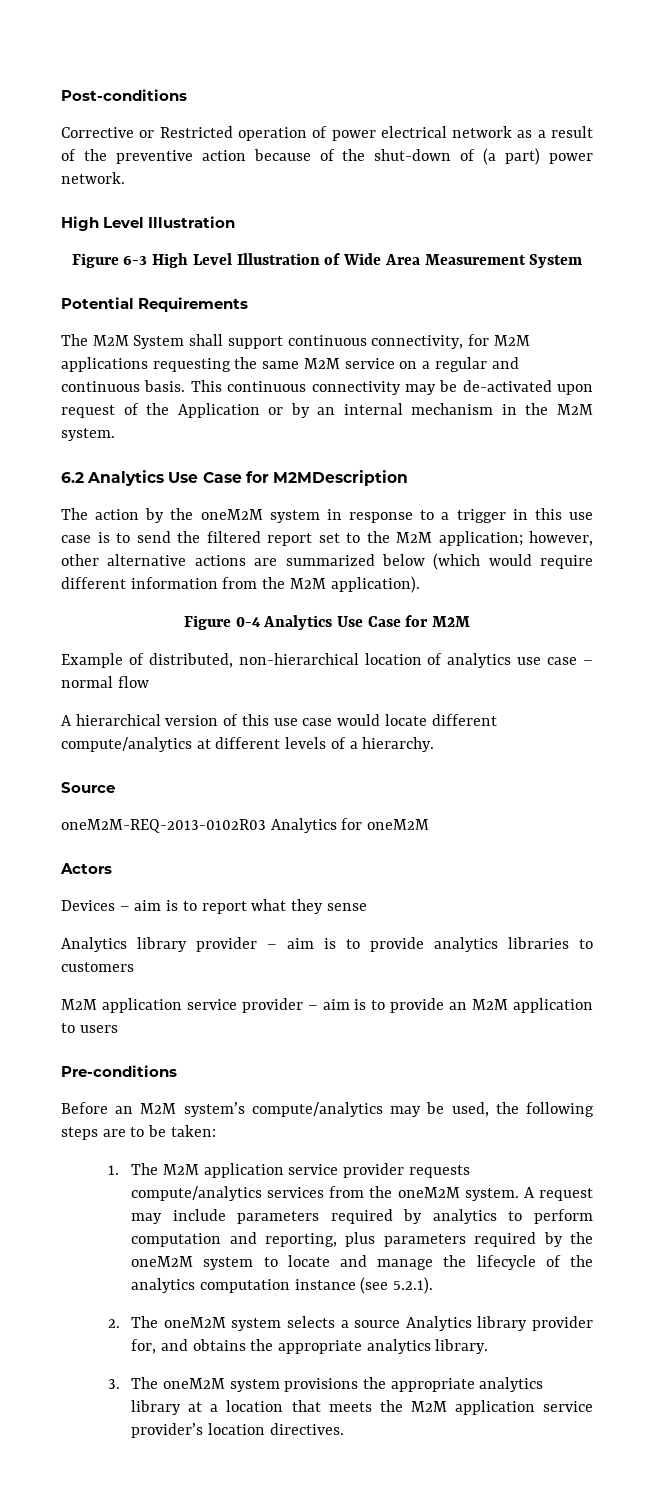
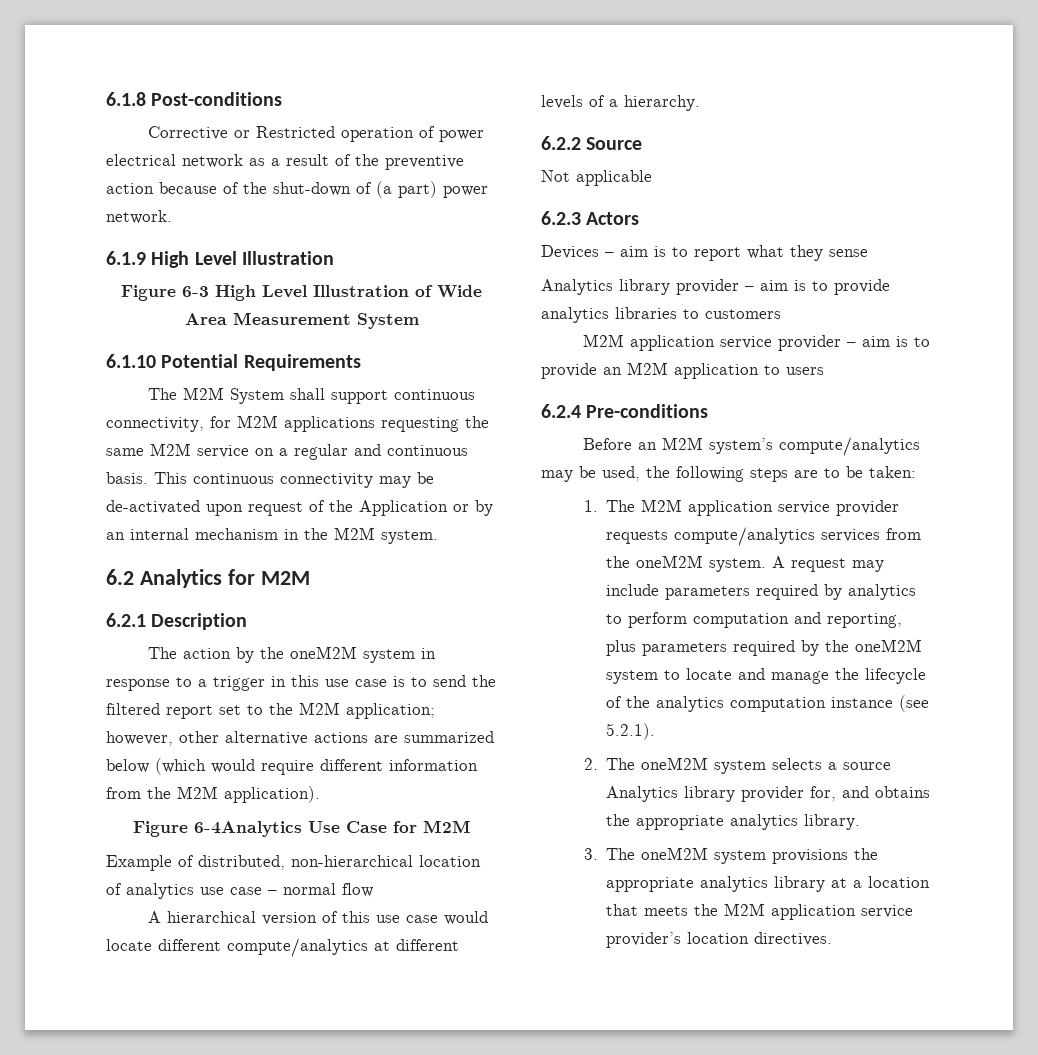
- Post-conditions
+ 6.1.8 Post-conditions
  Corrective or Restricted operation of power electrical network as a result of the preventive action because of the shut-down of (a part) power network.
- High Level Illustration
+ 6.1.9 High Level Illustration
- Potential Requirements
+ 6.1.10 Potential Requirements
- 6.2 Analytics Use Case for M2MDescription
+ 6.2 Analytics for M2M
+ 6.2.1 Description
- Figure 0-4 Analytics Use Case for M2M
+ Figure 6-4Analytics Use Case for M2M
- Source
+ 6.2.2 Source
- oneM2M-REQ-2013-0102R03 Analytics for oneM2M
- Actors
+ Not applicable
+ 6.2.3 Actors
- Pre-conditions
+ 6.2.4 Pre-conditions

